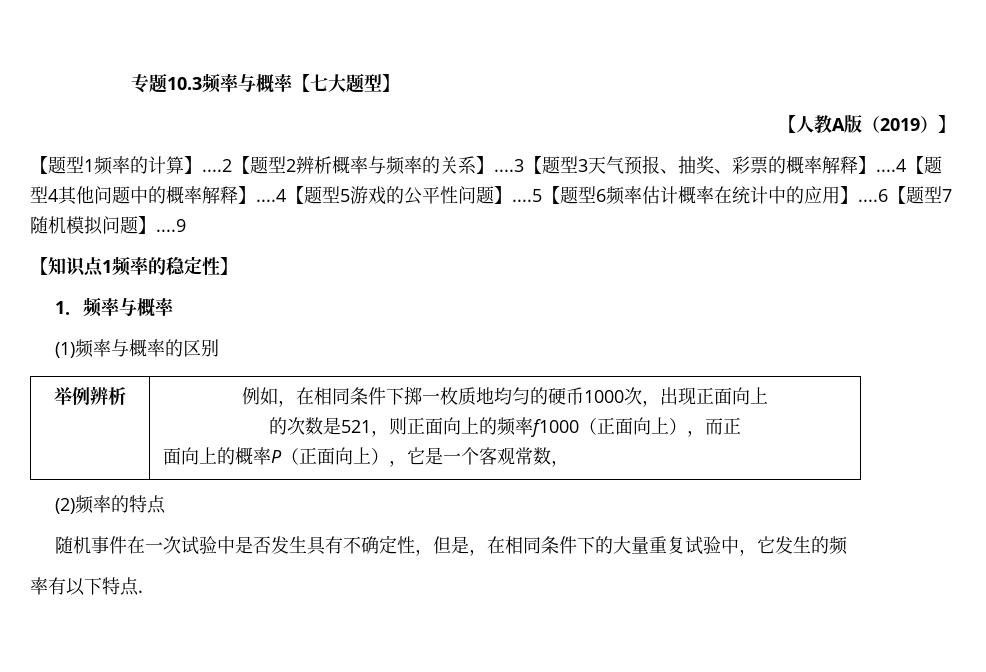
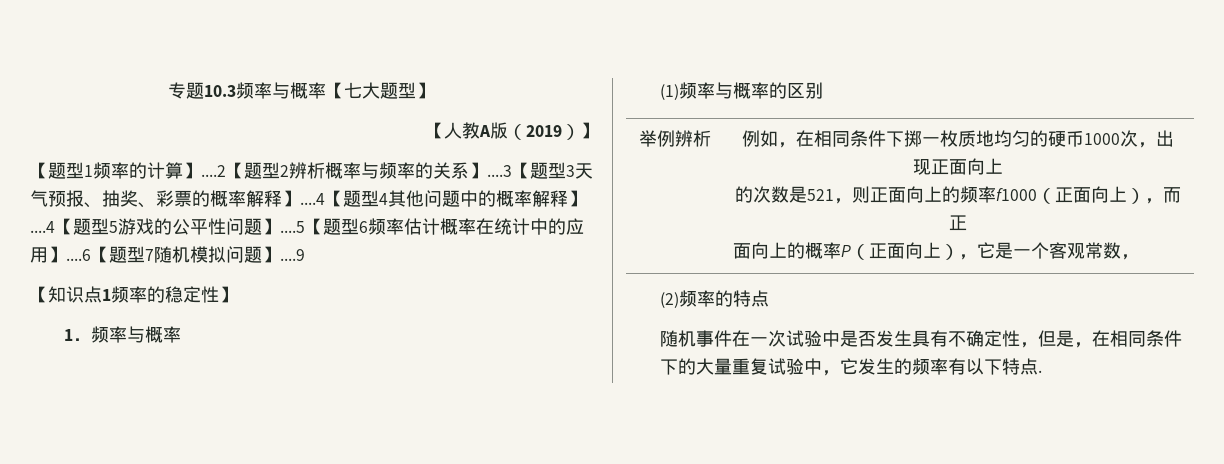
- 随机事件在一次试验中是否发生具有不确定性，但是，在相同条件下的大量重复试验中，它发生的频
- 率有以下特点.
+ 随机事件在一次试验中是否发生具有不确定性，但是，在相同条件下的大量重复试验中，它发生的频率有以下特点.

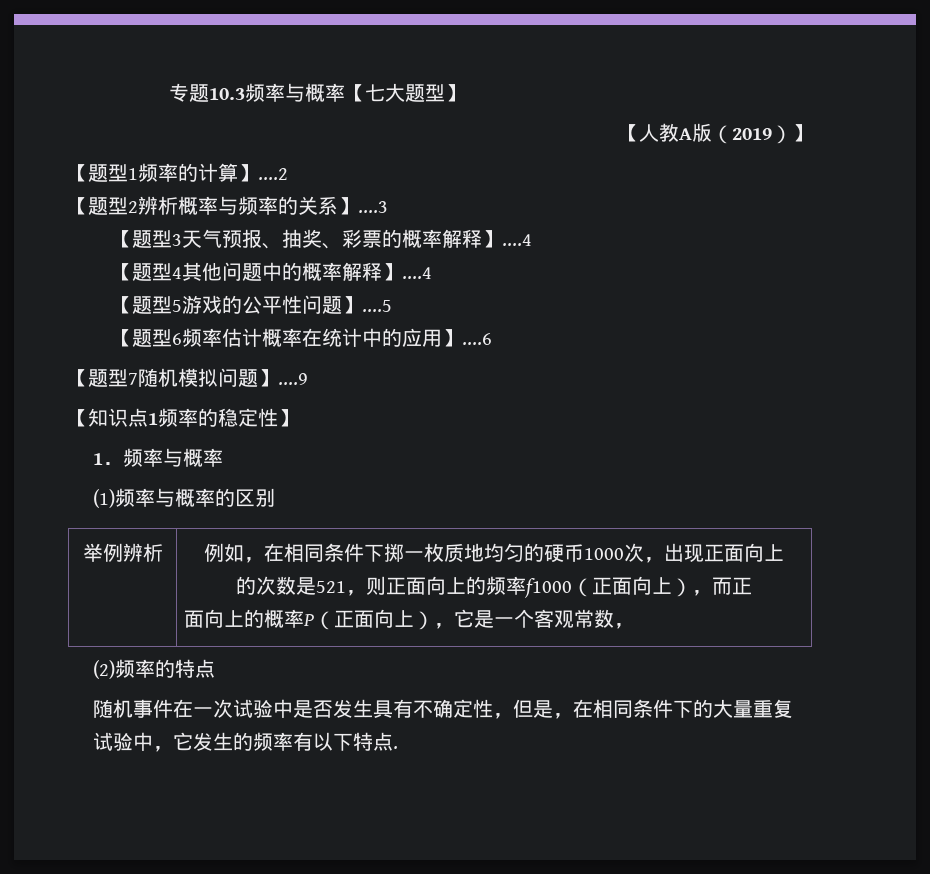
- 【题型1频率的计算】....2【题型2辨析概率与频率的关系】....3【题型3天气预报、抽奖、彩票的概率解释】....4【题型4其他问题中的概率解释】....4【题型5游戏的公平性问题】....5【题型6频率估计概率在统计中的应用】....6【题型7随机模拟问题】....9
+ 【题型1频率的计算】....2
+ 【题型2辨析概率与频率的关系】....3
+ 【题型3天气预报、抽奖、彩票的概率解释】....4
+ 【题型4其他问题中的概率解释】....4
+ 【题型5游戏的公平性问题】....5
+ 【题型6频率估计概率在统计中的应用】....6
+ 【题型7随机模拟问题】....9

